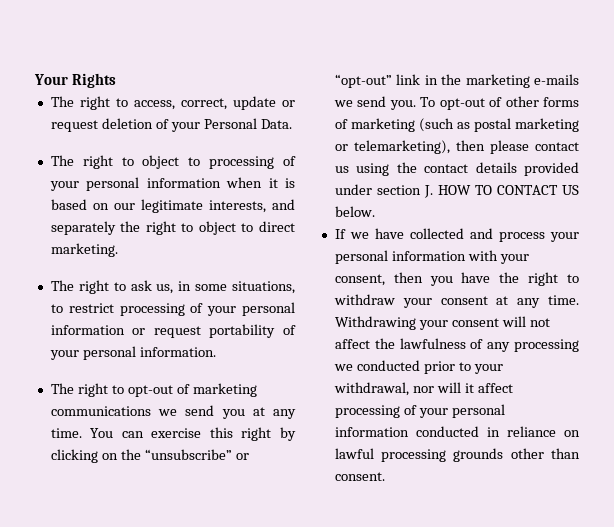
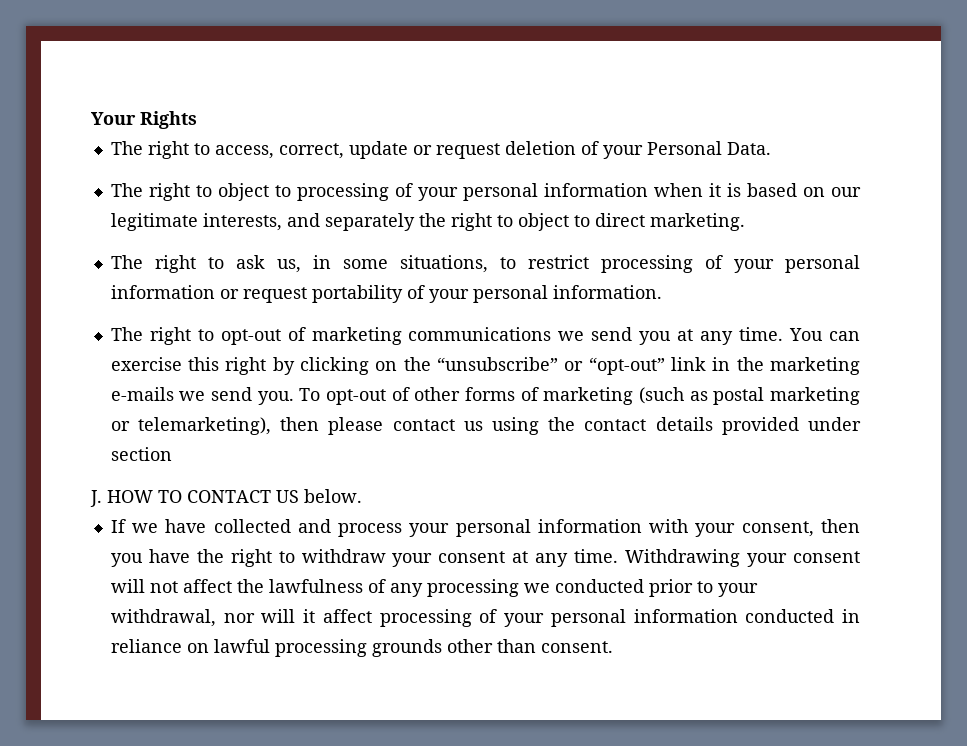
- To opt-out of other forms of marketing (such as postal marketing or telemarketing), then please contact us using the contact details provided under section J. HOW TO CONTACT US below.
+ To opt-out of other forms of marketing (such as postal marketing or telemarketing), then please contact us using the contact details provided under section
+ J. HOW TO CONTACT US below.

